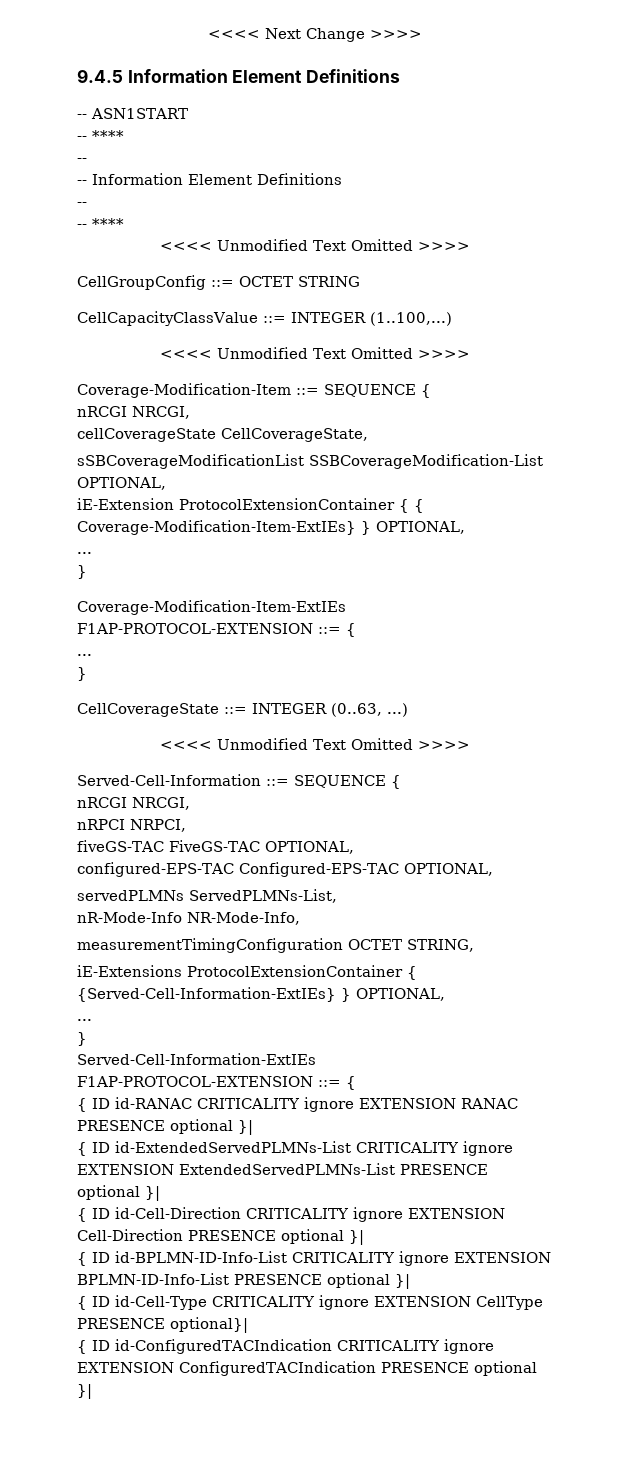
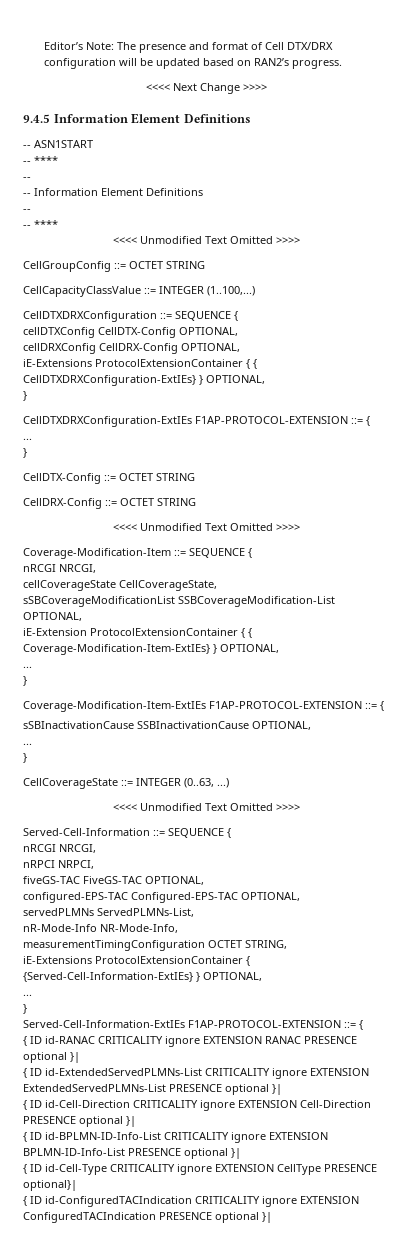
+ Editor’s Note: The presence and format of Cell DTX/DRX configuration will be updated based on RAN2’s progress.
+ CellDTXDRXConfiguration ::= SEQUENCE {
+ cellDTXConfig CellDTX-Config OPTIONAL,
+ cellDRXConfig CellDRX-Config OPTIONAL,
+ iE-Extensions ProtocolExtensionContainer { { CellDTXDRXConfiguration-ExtIEs} } OPTIONAL,
+ }
+ CellDTXDRXConfiguration-ExtIEs F1AP-PROTOCOL-EXTENSION ::= {
+ ...
+ }
+ CellDTX-Config ::= OCTET STRING
+ CellDRX-Config ::= OCTET STRING
+ sSBInactivationCause SSBInactivationCause OPTIONAL,

